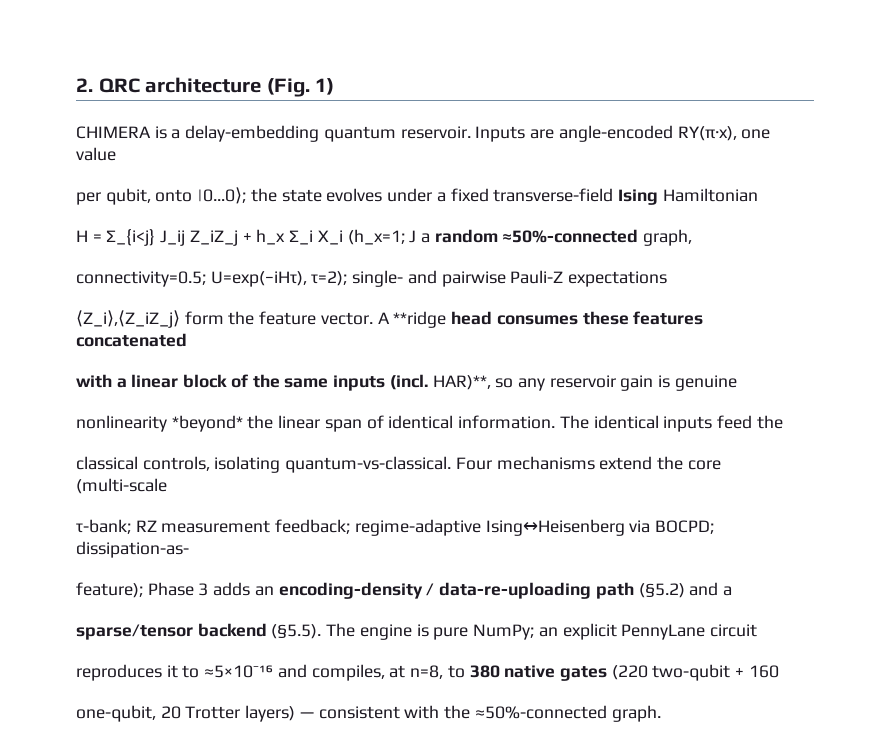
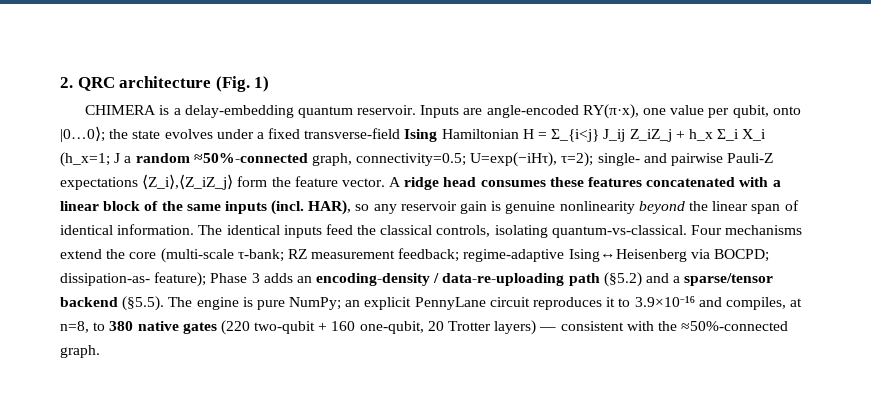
- Inputs are angle-encoded RY(π·x), one value
- per qubit, onto |0…0⟩; the state evolves under a fixed transverse-field Ising Hamiltonian
- H = Σ_{i<j} J_ij Z_iZ_j + h_x Σ_i X_i (h_x=1; J a random ≈50%-connected graph,
- connectivity=0.5; U=exp(−iHτ), τ=2); single- and pairwise Pauli-Z expectations
- ⟨Z_i⟩,⟨Z_iZ_j⟩ form the feature vector.
+ Inputs are angle-encoded RY(π·x), one value per qubit, onto |0…0⟩; the state evolves under a fixed transverse-field Ising Hamiltonian H = Σ_{i<j} J_ij Z_iZ_j + h_x Σ_i X_i (h_x=1; J a random ≈50%-connected graph, connectivity=0.5; U=exp(−iHτ), τ=2); single- and pairwise Pauli-Z expectations ⟨Z_i⟩,⟨Z_iZ_j⟩ form the feature vector.
- A **ridge head consumes these features concatenated
- with a linear block of the same inputs (incl. HAR)**, so any reservoir gain is genuine
- nonlinearity *beyond* the linear span of identical information.
+ A ridge head consumes these features concatenated with a linear block of the same inputs (incl. HAR), so any reservoir gain is genuine nonlinearity beyond the linear span of identical information.
- The identical inputs feed the
- classical controls, isolating quantum-vs-classical.
+ The identical inputs feed the classical controls, isolating quantum-vs-classical.
- Four mechanisms extend the core (multi-scale
- τ-bank;
+ Four mechanisms extend the core (multi-scale τ-bank;
- dissipation-as-
- feature);
+ dissipation-as- feature);
- Phase 3 adds an encoding-density / data-re-uploading path (§5.2) and a
- sparse/tensor backend (§5.5). The engine is pure NumPy;
+ Phase 3 adds an encoding-density / data-re-uploading path (§5.2) and a sparse/tensor backend (§5.5). The engine is pure NumPy;
- an explicit PennyLane circuit
- reproduces it to ≈5×10⁻¹⁶ and compiles, at n=8, to 380 native gates (220 two-qubit + 160
- one-qubit, 20 Trotter layers) — consistent with the ≈50%-connected graph.
+ an explicit PennyLane circuit reproduces it to 3.9×10⁻¹⁶ and compiles, at n=8, to 380 native gates (220 two-qubit + 160 one-qubit, 20 Trotter layers) — consistent with the ≈50%-connected graph.

